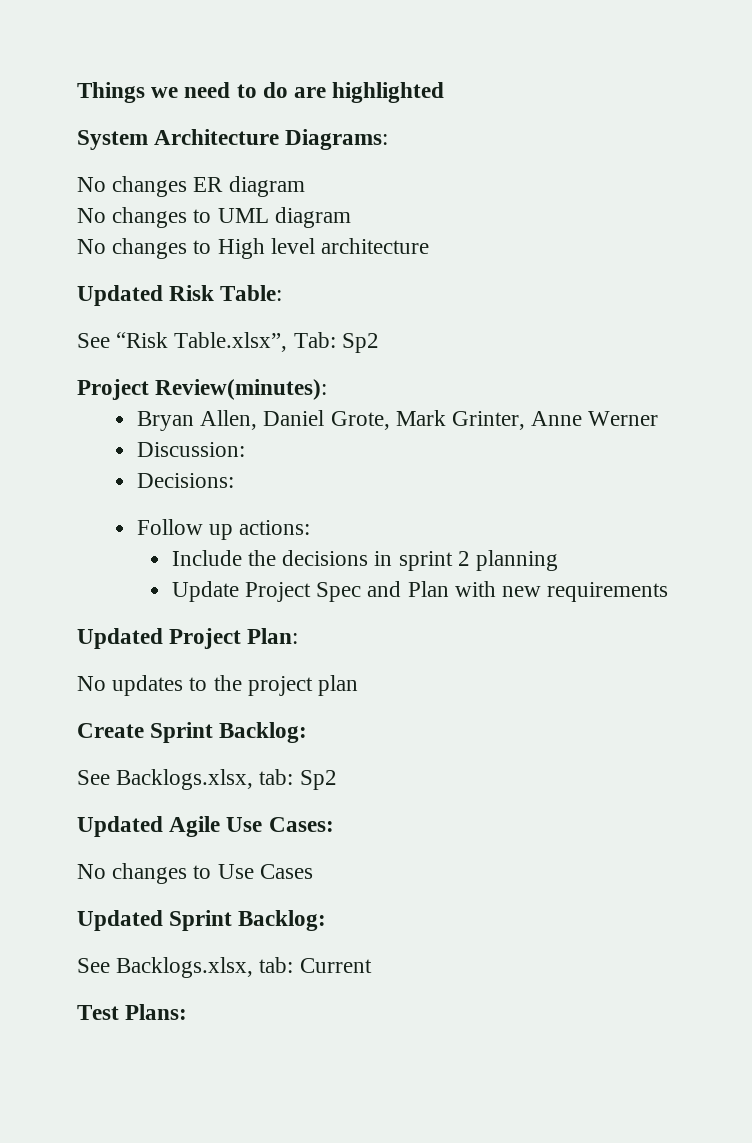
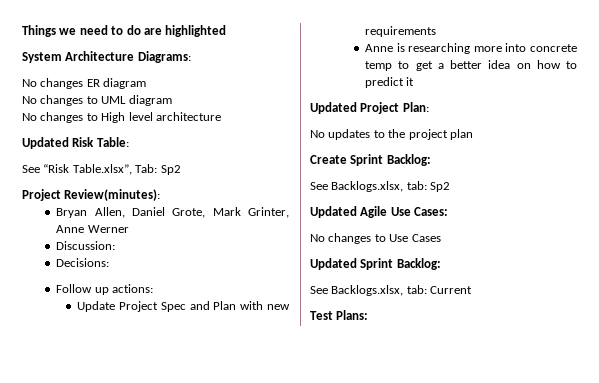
- Include the decisions in sprint 2 planning
+ Anne is researching more into concrete temp to get a better idea on how to predict it

